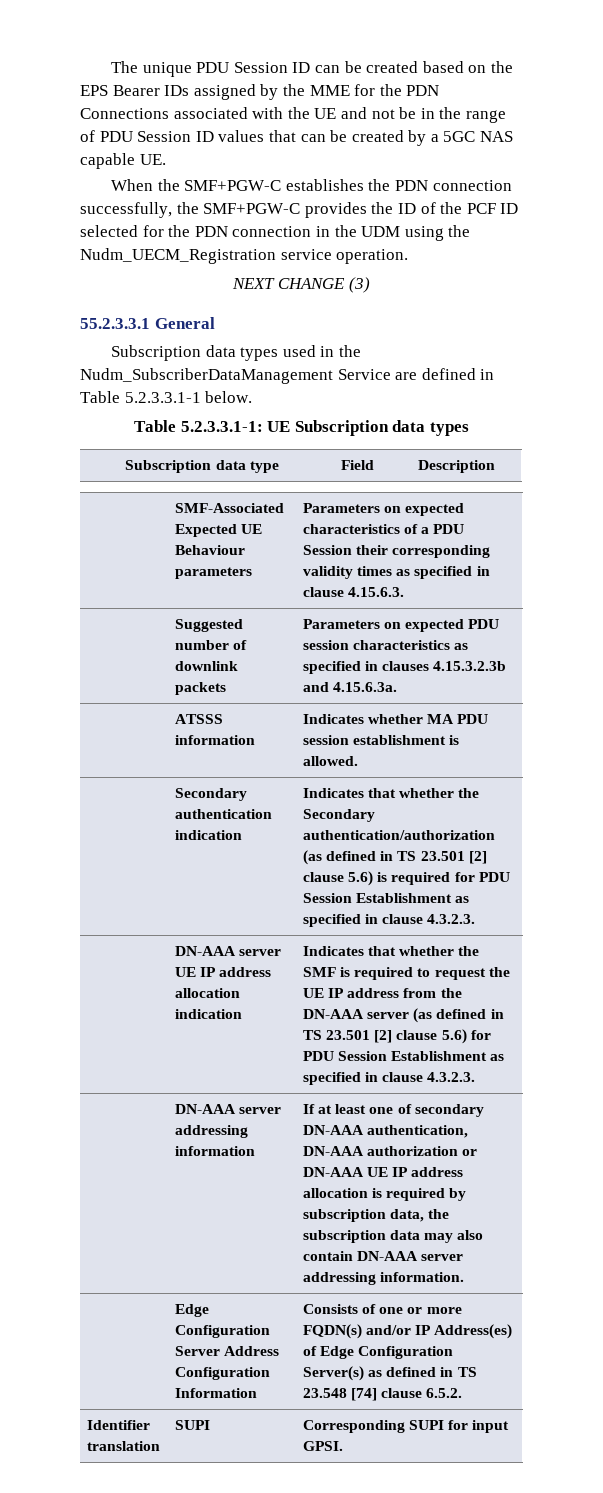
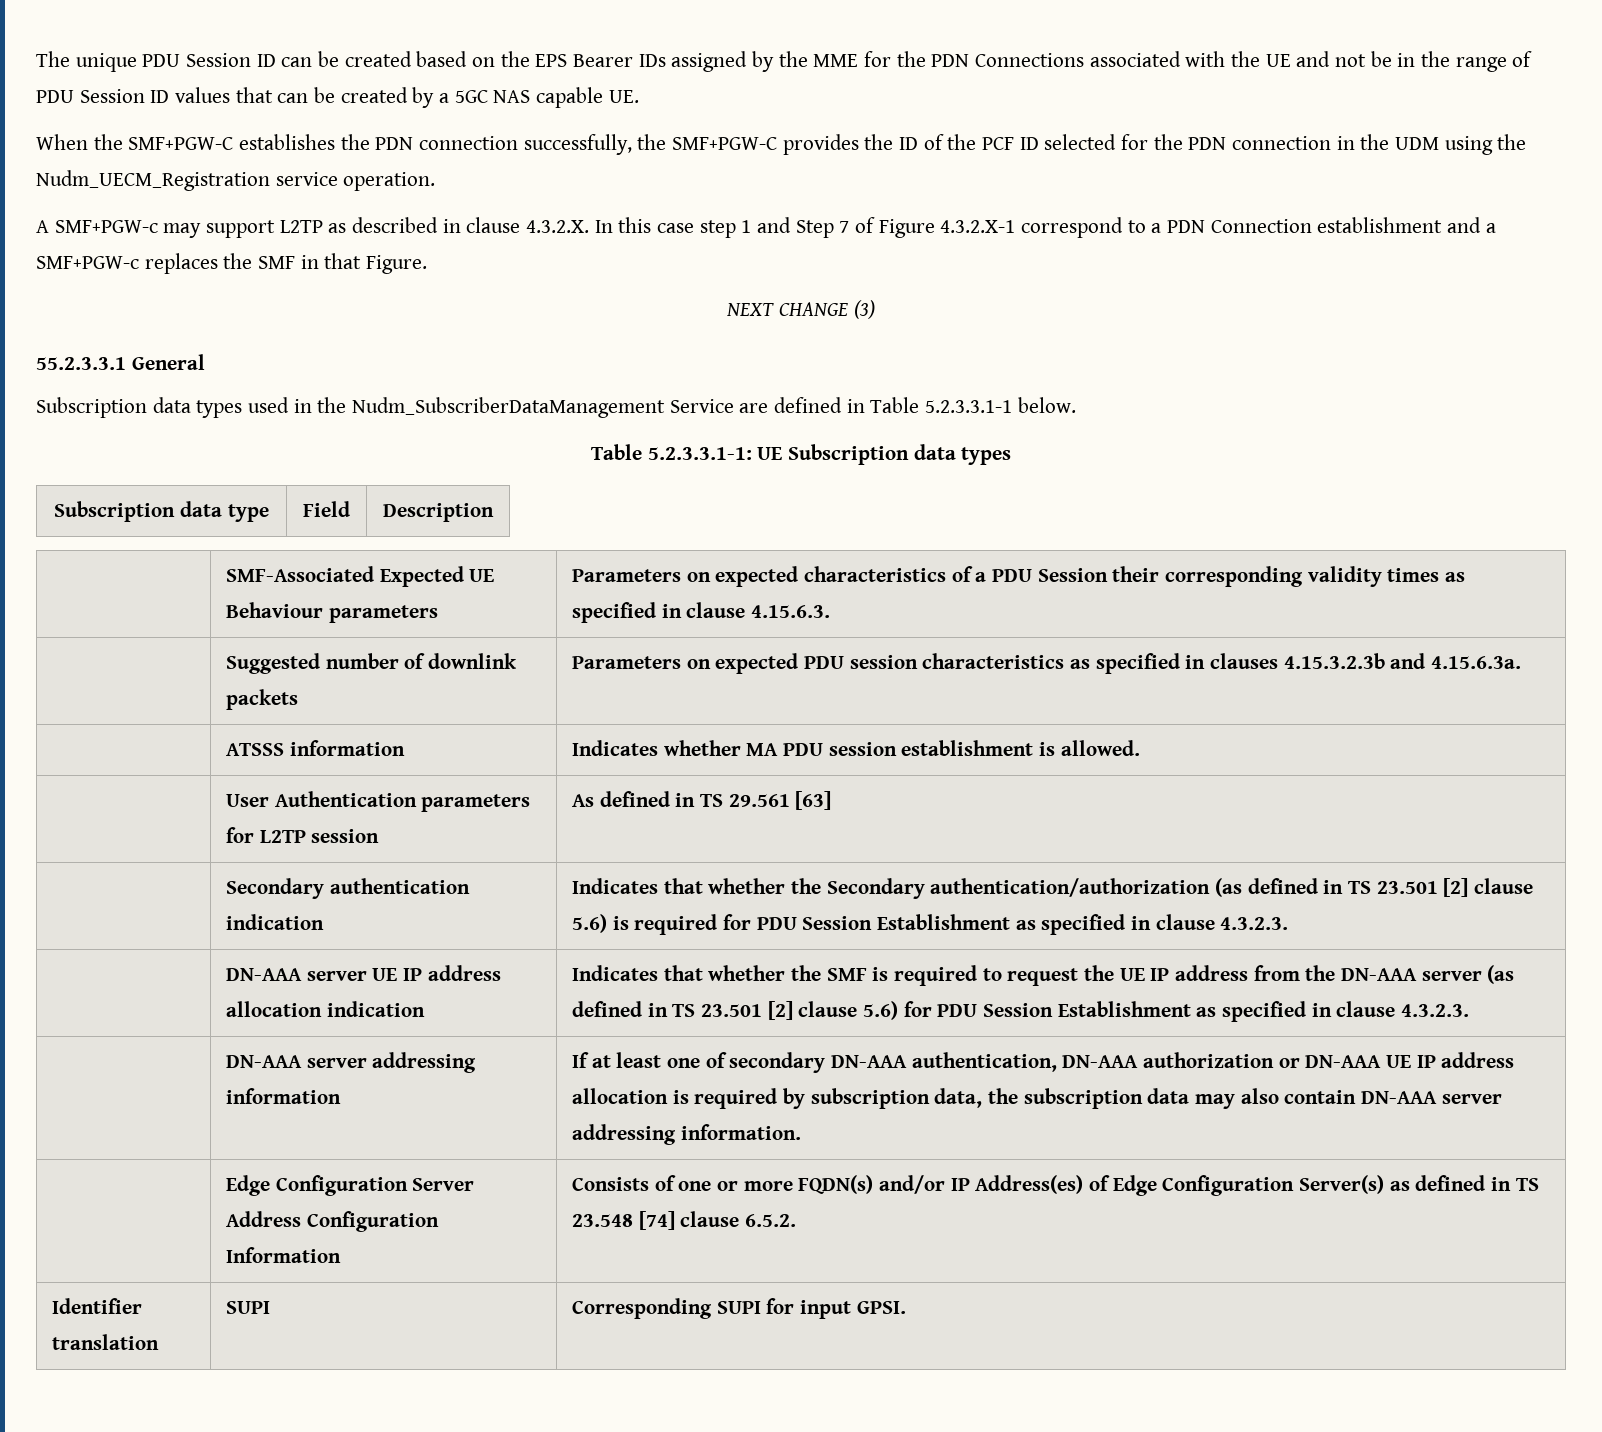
+ A SMF+PGW-c may support L2TP as described in clause 4.3.2.X. In this case step 1 and Step 7 of Figure 4.3.2.X-1 correspond to a PDN Connection establishment and a SMF+PGW-c replaces the SMF in that Figure.
+ | User Authentication parameters for L2TP session | As defined in TS 29.561 [63]

